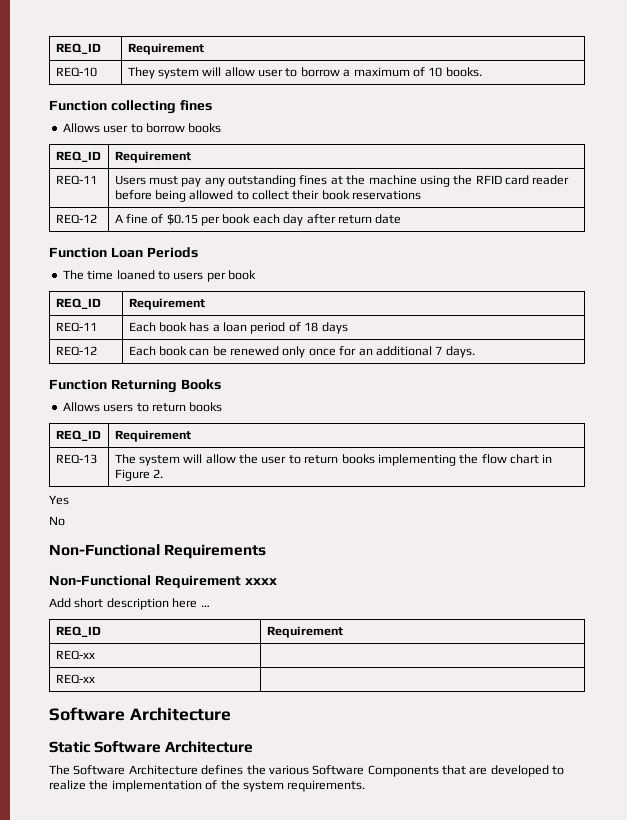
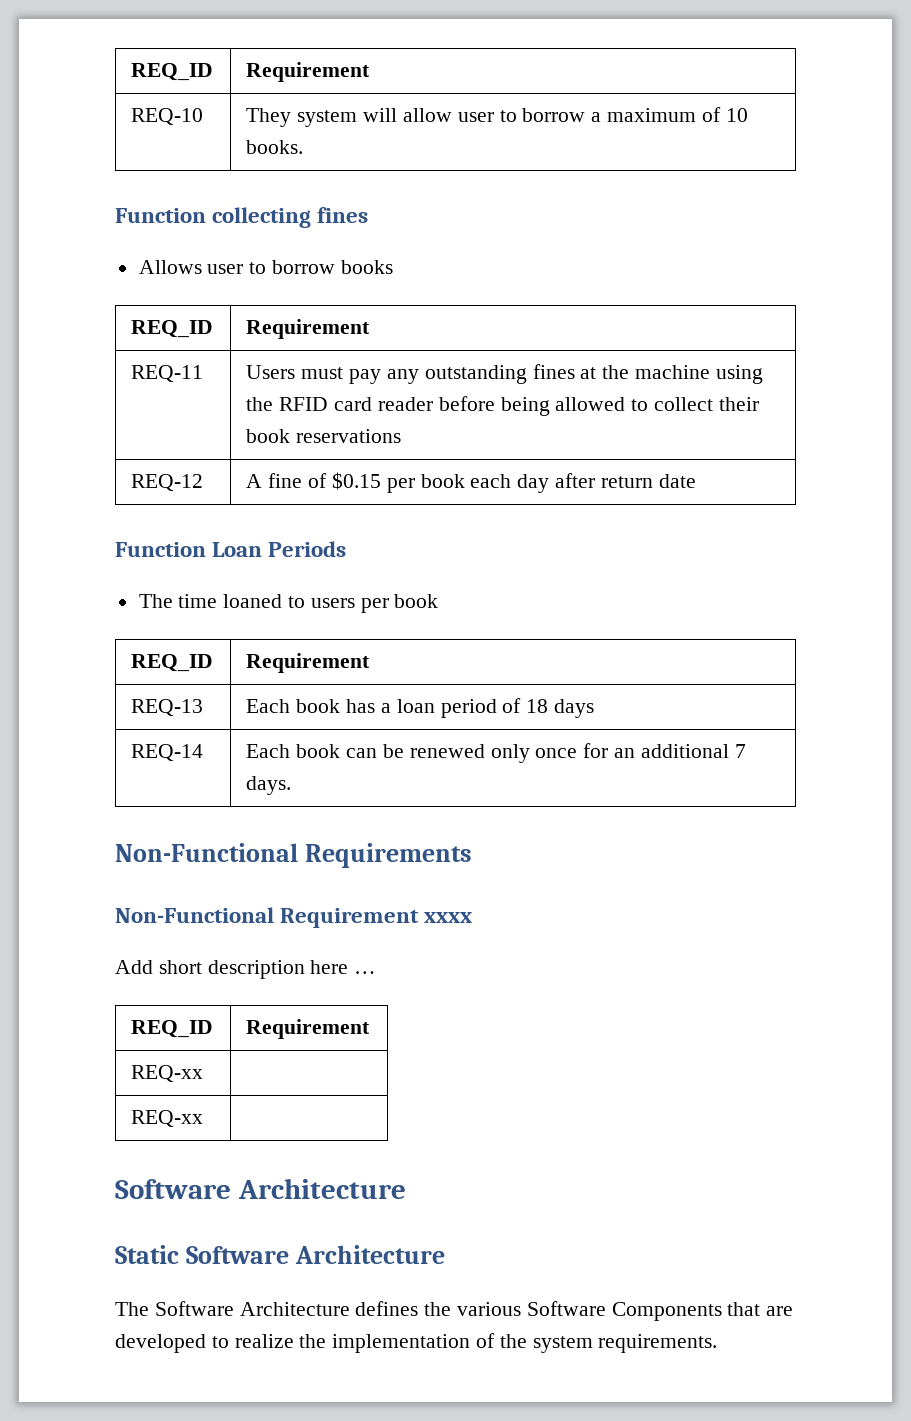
- REQ-11 | Each book has a loan period of 18 days
+ REQ-13 | Each book has a loan period of 18 days
- REQ-12 | Each book can be renewed only once for an additional 7 days.
+ REQ-14 | Each book can be renewed only once for an additional 7 days.
- Function Returning Books
- Allows users to return books
- REQ_ID | Requirement
- REQ-13 | The system will allow the user to return books implementing the flow chart in Figure 2.
- Yes
- No

